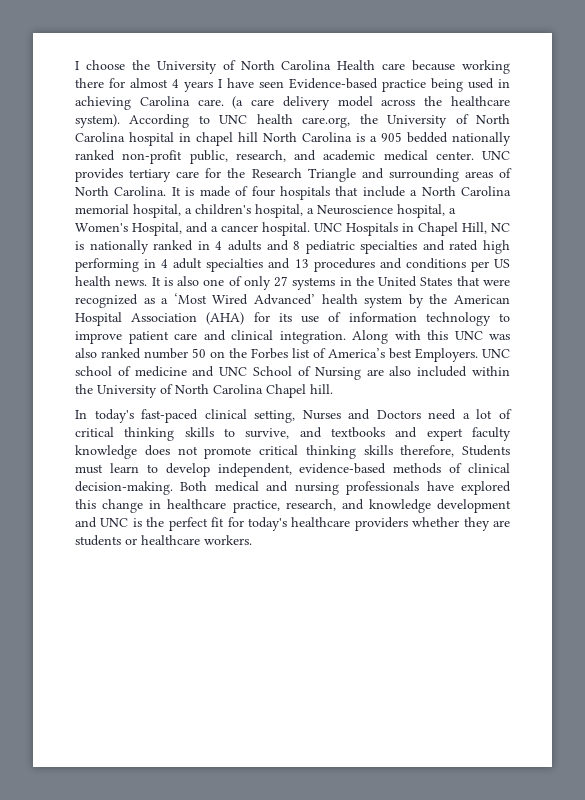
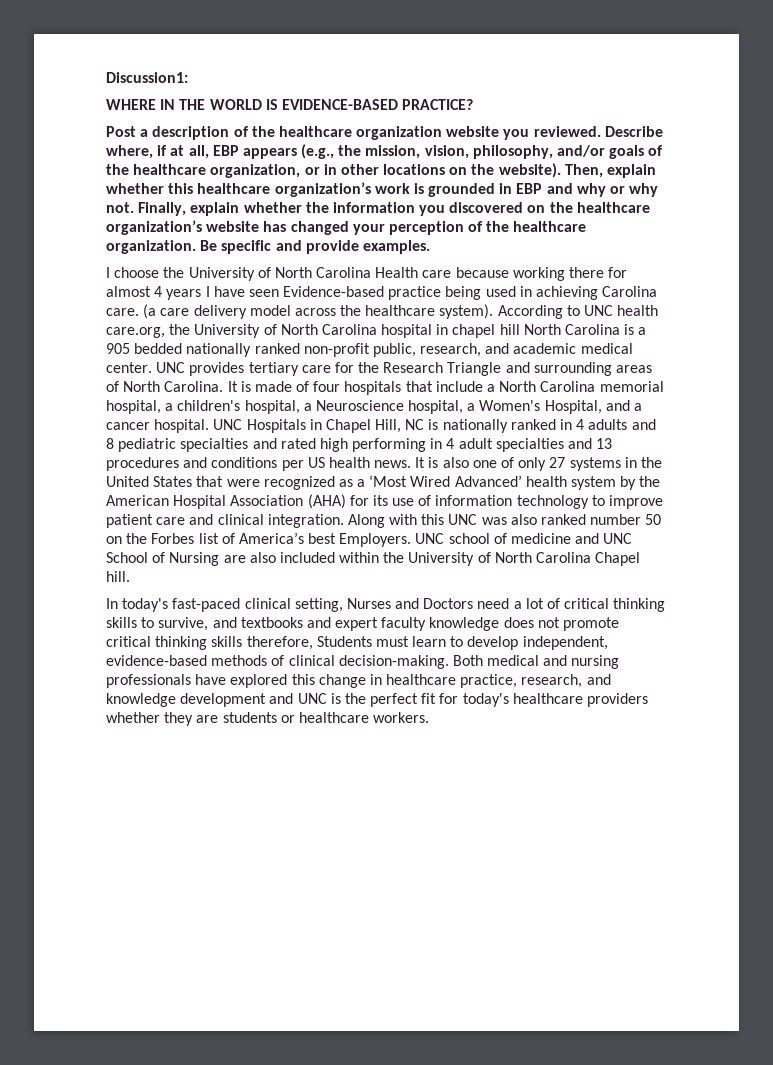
+ Discussion1:
+ WHERE IN THE WORLD IS EVIDENCE-BASED PRACTICE?
+ Post a description of the healthcare organization website you reviewed. Describe where, if at all, EBP appears (e.g., the mission, vision, philosophy, and/or goals of the healthcare organization, or in other locations on the website). Then, explain whether this healthcare organization’s work is grounded in EBP and why or why not. Finally, explain whether the information you discovered on the healthcare organization’s website has changed your perception of the healthcare organization. Be specific and provide examples.

